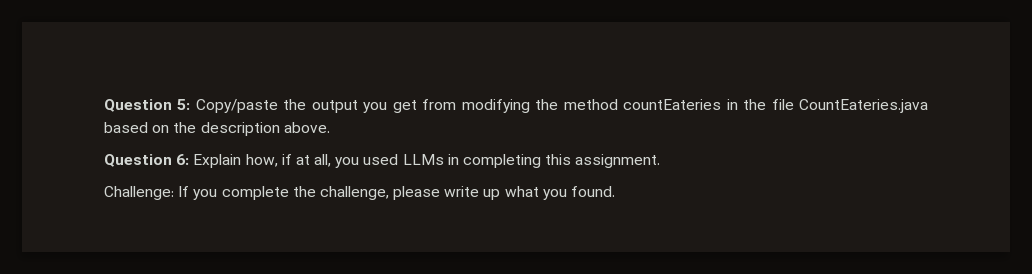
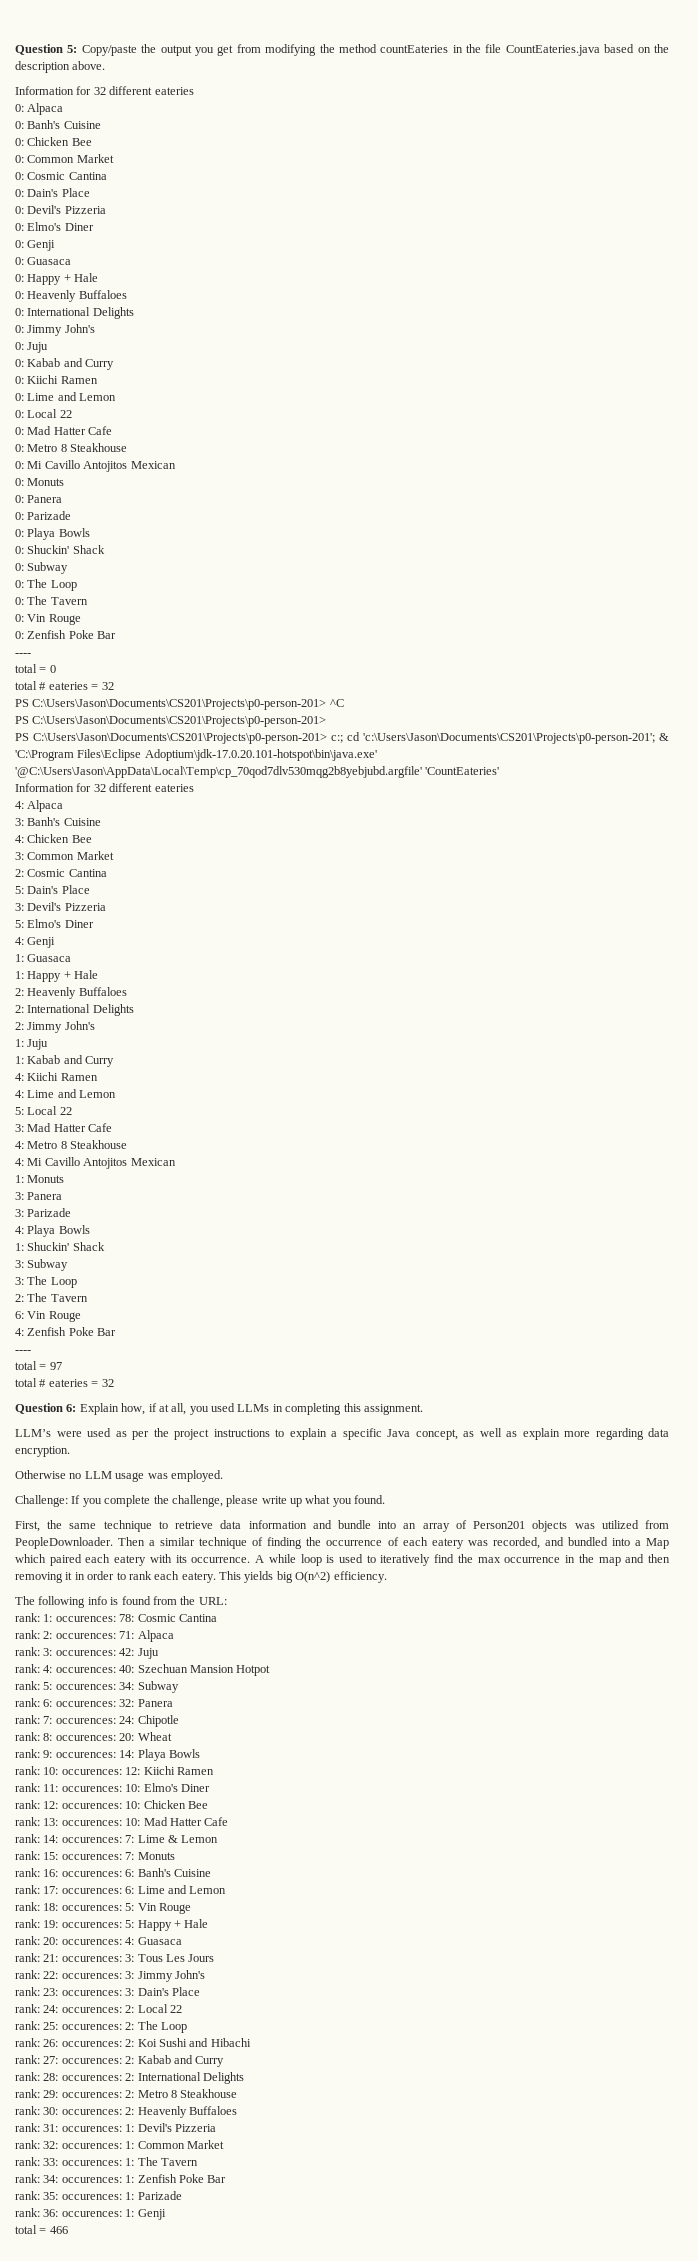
  Question 5: Copy/paste the output you get from modifying the method countEateries in the file CountEateries.java based on the description above.
+ Information for 32 different eateries
+ 0: Alpaca
+ 0: Banh's Cuisine
+ 0: Chicken Bee
+ 0: Common Market
+ 0: Cosmic Cantina
+ 0: Dain's Place
+ 0: Devil's Pizzeria
+ 0: Elmo's Diner
+ 0: Genji
+ 0: Guasaca
+ 0: Happy + Hale
+ 0: Heavenly Buffaloes
+ 0: International Delights
+ 0: Jimmy John's
+ 0: Juju
+ 0: Kabab and Curry
+ 0: Kiichi Ramen
+ 0: Lime and Lemon
+ 0: Local 22
+ 0: Mad Hatter Cafe
+ 0: Metro 8 Steakhouse
+ 0: Mi Cavillo Antojitos Mexican
+ 0: Monuts
+ 0: Panera
+ 0: Parizade
+ 0: Playa Bowls
+ 0: Shuckin' Shack
+ 0: Subway
+ 0: The Loop
+ 0: The Tavern
+ 0: Vin Rouge
+ 0: Zenfish Poke Bar
+ ----
+ total = 0
+ total # eateries = 32
+ PS C:\Users\Jason\Documents\CS201\Projects\p0-person-201> ^C
+ PS C:\Users\Jason\Documents\CS201\Projects\p0-person-201>
+ PS C:\Users\Jason\Documents\CS201\Projects\p0-person-201> c:; cd 'c:\Users\Jason\Documents\CS201\Projects\p0-person-201'; & 'C:\Program Files\Eclipse Adoptium\jdk-17.0.20.101-hotspot\bin\java.exe' '@C:\Users\Jason\AppData\Local\Temp\cp_70qod7dlv530mqg2b8yebjubd.argfile' 'CountEateries'
+ Information for 32 different eateries
+ 4: Alpaca
+ 3: Banh's Cuisine
+ 4: Chicken Bee
+ 3: Common Market
+ 2: Cosmic Cantina
+ 5: Dain's Place
+ 3: Devil's Pizzeria
+ 5: Elmo's Diner
+ 4: Genji
+ 1: Guasaca
+ 1: Happy + Hale
+ 2: Heavenly Buffaloes
+ 2: International Delights
+ 2: Jimmy John's
+ 1: Juju
+ 1: Kabab and Curry
+ 4: Kiichi Ramen
+ 4: Lime and Lemon
+ 5: Local 22
+ 3: Mad Hatter Cafe
+ 4: Metro 8 Steakhouse
+ 4: Mi Cavillo Antojitos Mexican
+ 1: Monuts
+ 3: Panera
+ 3: Parizade
+ 4: Playa Bowls
+ 1: Shuckin' Shack
+ 3: Subway
+ 3: The Loop
+ 2: The Tavern
+ 6: Vin Rouge
+ 4: Zenfish Poke Bar
+ ----
+ total = 97
+ total # eateries = 32
+ LLM’s were used as per the project instructions to explain a specific Java concept, as well as explain more regarding data encryption.
+ Otherwise no LLM usage was employed.
+ First, the same technique to retrieve data information and bundle into an array of Person201 objects was utilized from PeopleDownloader. Then a similar technique of finding the occurrence of each eatery was recorded, and bundled into a Map which paired each eatery with its occurrence. A while loop is used to iteratively find the max occurrence in the map and then removing it in order to rank each eatery. This yields big O(n^2) efficiency.
+ The following info is found from the URL:
+ rank: 1: occurences: 78: Cosmic Cantina
+ rank: 2: occurences: 71: Alpaca
+ rank: 3: occurences: 42: Juju
+ rank: 4: occurences: 40: Szechuan Mansion Hotpot
+ rank: 5: occurences: 34: Subway
+ rank: 6: occurences: 32: Panera
+ rank: 7: occurences: 24: Chipotle
+ rank: 8: occurences: 20: Wheat
+ rank: 9: occurences: 14: Playa Bowls
+ rank: 10: occurences: 12: Kiichi Ramen
+ rank: 11: occurences: 10: Elmo's Diner
+ rank: 12: occurences: 10: Chicken Bee
+ rank: 13: occurences: 10: Mad Hatter Cafe
+ rank: 14: occurences: 7: Lime & Lemon
+ rank: 15: occurences: 7: Monuts
+ rank: 16: occurences: 6: Banh's Cuisine
+ rank: 17: occurences: 6: Lime and Lemon
+ rank: 18: occurences: 5: Vin Rouge
+ rank: 19: occurences: 5: Happy + Hale
+ rank: 20: occurences: 4: Guasaca
+ rank: 21: occurences: 3: Tous Les Jours
+ rank: 22: occurences: 3: Jimmy John's
+ rank: 23: occurences: 3: Dain's Place
+ rank: 24: occurences: 2: Local 22
+ rank: 25: occurences: 2: The Loop
+ rank: 26: occurences: 2: Koi Sushi and Hibachi
+ rank: 27: occurences: 2: Kabab and Curry
+ rank: 28: occurences: 2: International Delights
+ rank: 29: occurences: 2: Metro 8 Steakhouse
+ rank: 30: occurences: 2: Heavenly Buffaloes
+ rank: 31: occurences: 1: Devil's Pizzeria
+ rank: 32: occurences: 1: Common Market
+ rank: 33: occurences: 1: The Tavern
+ rank: 34: occurences: 1: Zenfish Poke Bar
+ rank: 35: occurences: 1: Parizade
+ rank: 36: occurences: 1: Genji
+ total = 466

